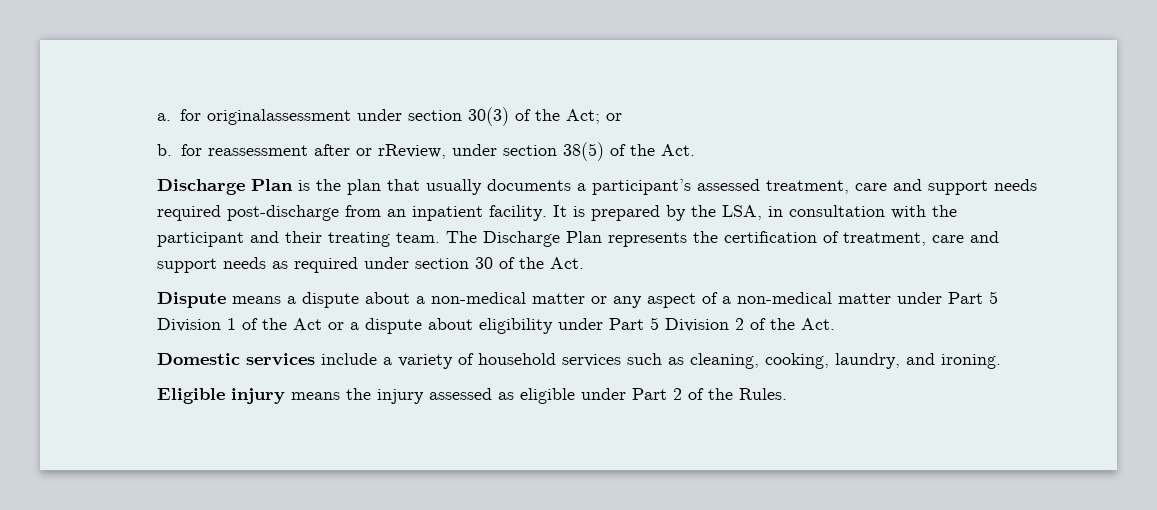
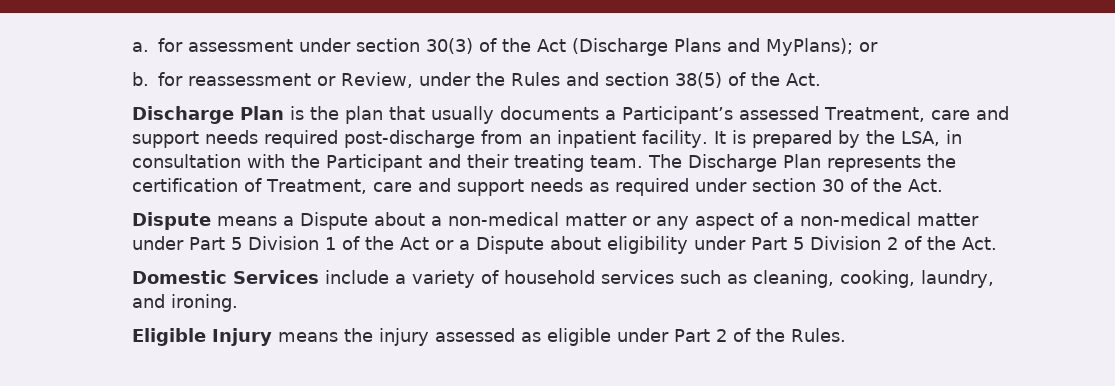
- a. for originalassessment under section 30(3) of the Act; or
+ a. for assessment under section 30(3) of the Act (Discharge Plans and MyPlans); or
- b. for reassessment after or rReview, under section 38(5) of the Act.
+ b. for reassessment or Review, under the Rules and section 38(5) of the Act.
- Discharge Plan is the plan that usually documents a participant’s assessed treatment, care and support needs required post-discharge from an inpatient facility.
+ Discharge Plan is the plan that usually documents a Participant’s assessed Treatment, care and support needs required post-discharge from an inpatient facility.
- It is prepared by the LSA, in consultation with the participant and their treating team.
+ It is prepared by the LSA, in consultation with the Participant and their treating team.
- The Discharge Plan represents the certification of treatment, care and support needs as required under section 30 of the Act.
+ The Discharge Plan represents the certification of Treatment, care and support needs as required under section 30 of the Act.
- Dispute means a dispute about a non-medical matter or any aspect of a non-medical matter under Part 5 Division 1 of the Act or a dispute about eligibility under Part 5 Division 2 of the Act.
+ Dispute means a Dispute about a non-medical matter or any aspect of a non-medical matter under Part 5 Division 1 of the Act or a Dispute about eligibility under Part 5 Division 2 of the Act.
- Domestic services include a variety of household services such as cleaning, cooking, laundry, and ironing.
+ Domestic Services include a variety of household services such as cleaning, cooking, laundry, and ironing.
- Eligible injury means the injury assessed as eligible under Part 2 of the Rules.
+ Eligible Injury means the injury assessed as eligible under Part 2 of the Rules.

